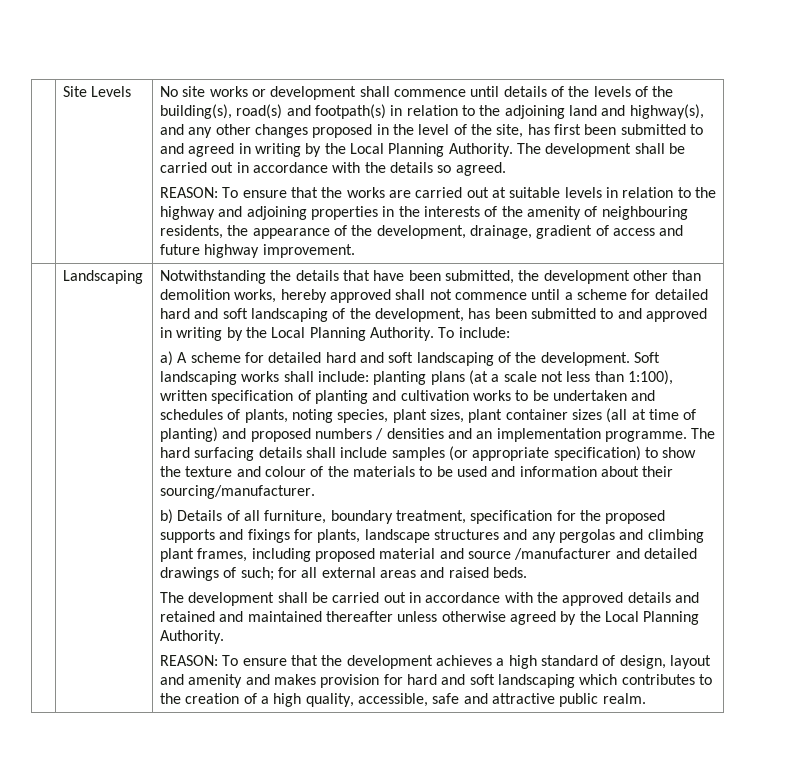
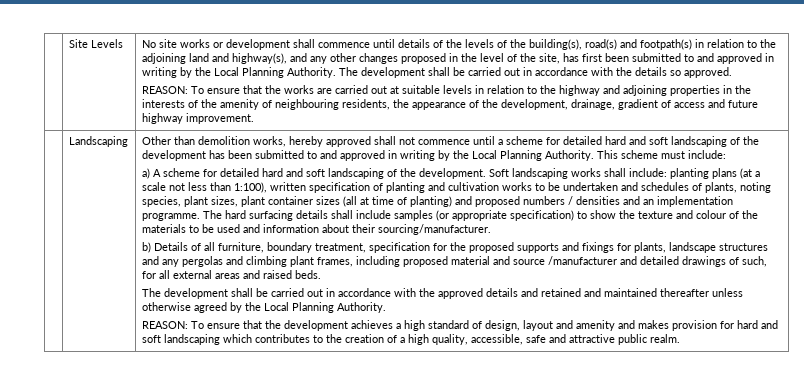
- No site works or development shall commence until details of the levels of the building(s), road(s) and footpath(s) in relation to the adjoining land and highway(s), and any other changes proposed in the level of the site, has first been submitted to and agreed in writing by the Local Planning Authority.
+ No site works or development shall commence until details of the levels of the building(s), road(s) and footpath(s) in relation to the adjoining land and highway(s), and any other changes proposed in the level of the site, has first been submitted to and approved in writing by the Local Planning Authority.
- The development shall be carried out in accordance with the details so agreed.
+ The development shall be carried out in accordance with the details so approved.
- Notwithstanding the details that have been submitted, the development other than demolition works, hereby approved shall not commence until a scheme for detailed hard and soft landscaping of the development, has been submitted to and approved in writing by the Local Planning Authority.
+ Other than demolition works, hereby approved shall not commence until a scheme for detailed hard and soft landscaping of the development has been submitted to and approved in writing by the Local Planning Authority.
- To include:
+ This scheme must include:
- b) Details of all furniture, boundary treatment, specification for the proposed supports and fixings for plants, landscape structures and any pergolas and climbing plant frames, including proposed material and source /manufacturer and detailed drawings of such; for all external areas and raised beds.
+ b) Details of all furniture, boundary treatment, specification for the proposed supports and fixings for plants, landscape structures and any pergolas and climbing plant frames, including proposed material and source /manufacturer and detailed drawings of such, for all external areas and raised beds.

